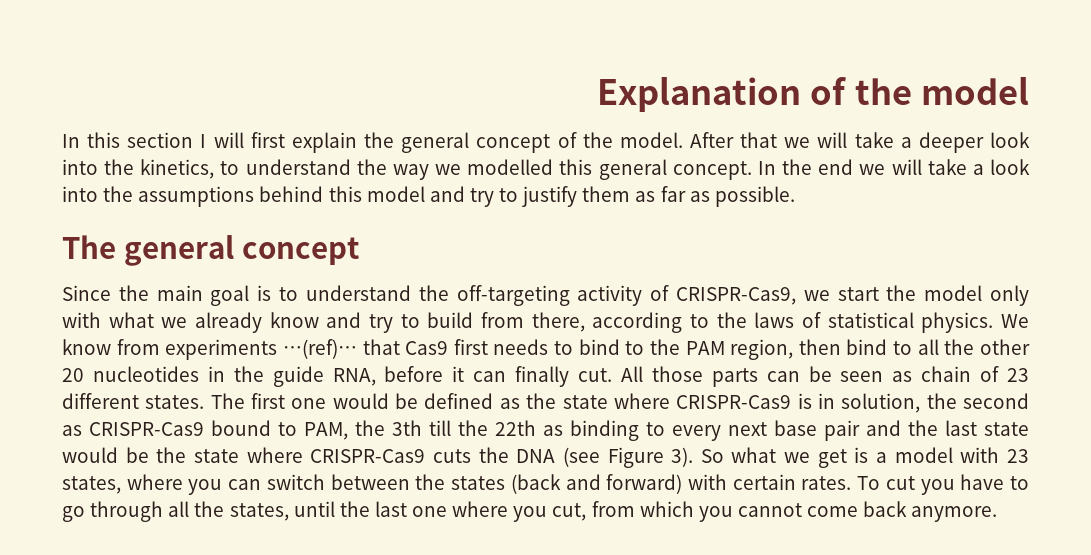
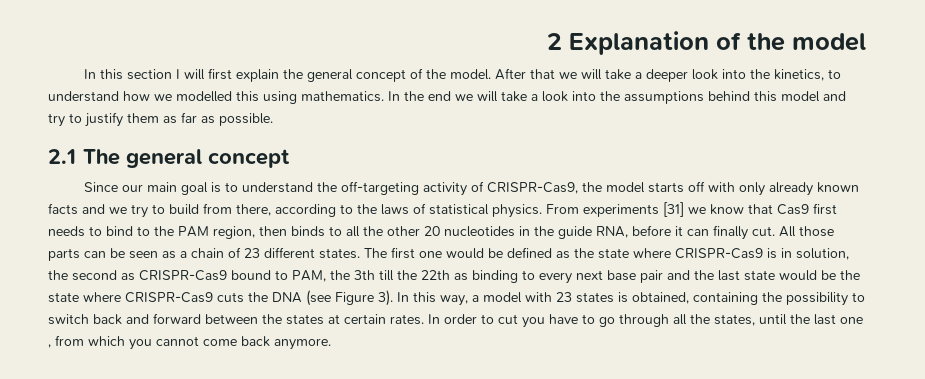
- Explanation of the model
+ 2 Explanation of the model
- After that we will take a deeper look into the kinetics, to understand the way we modelled this general concept.
+ After that we will take a deeper look into the kinetics, to understand how we modelled this using mathematics.
- The general concept
+ 2.1 The general concept
- Since the main goal is to understand the off-targeting activity of CRISPR-Cas9, we start the model only with what we already know and try to build from there, according to the laws of statistical physics.
+ Since our main goal is to understand the off-targeting activity of CRISPR-Cas9, the model starts off with only already known facts and we try to build from there, according to the laws of statistical physics.
- We know from experiments …(ref)… that Cas9 first needs to bind to the PAM region, then bind to all the other 20 nucleotides in the guide RNA, before it can finally cut.
+ From experiments [31] we know that Cas9 first needs to bind to the PAM region, then binds to all the other 20 nucleotides in the guide RNA, before it can finally cut.
- All those parts can be seen as chain of 23 different states.
+ All those parts can be seen as a chain of 23 different states.
- So what we get is a model with 23 states, where you can switch between the states (back and forward) with certain rates. To cut you have to go through all the states, until the last one where you cut, from which you cannot come back anymore.
+ In this way, a model with 23 states is obtained, containing the possibility to switch back and forward between the states at certain rates. In order to cut you have to go through all the states, until the last one , from which you cannot come back anymore.

